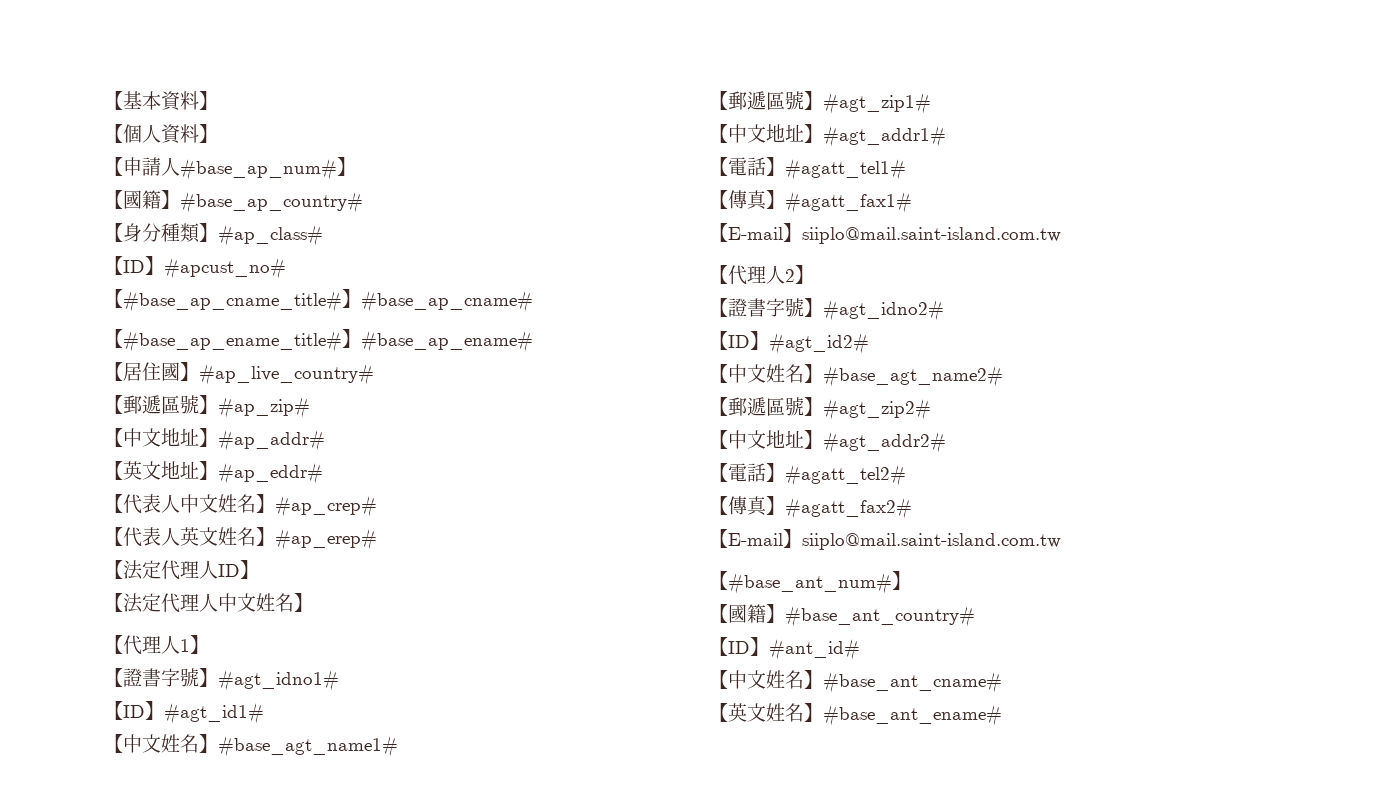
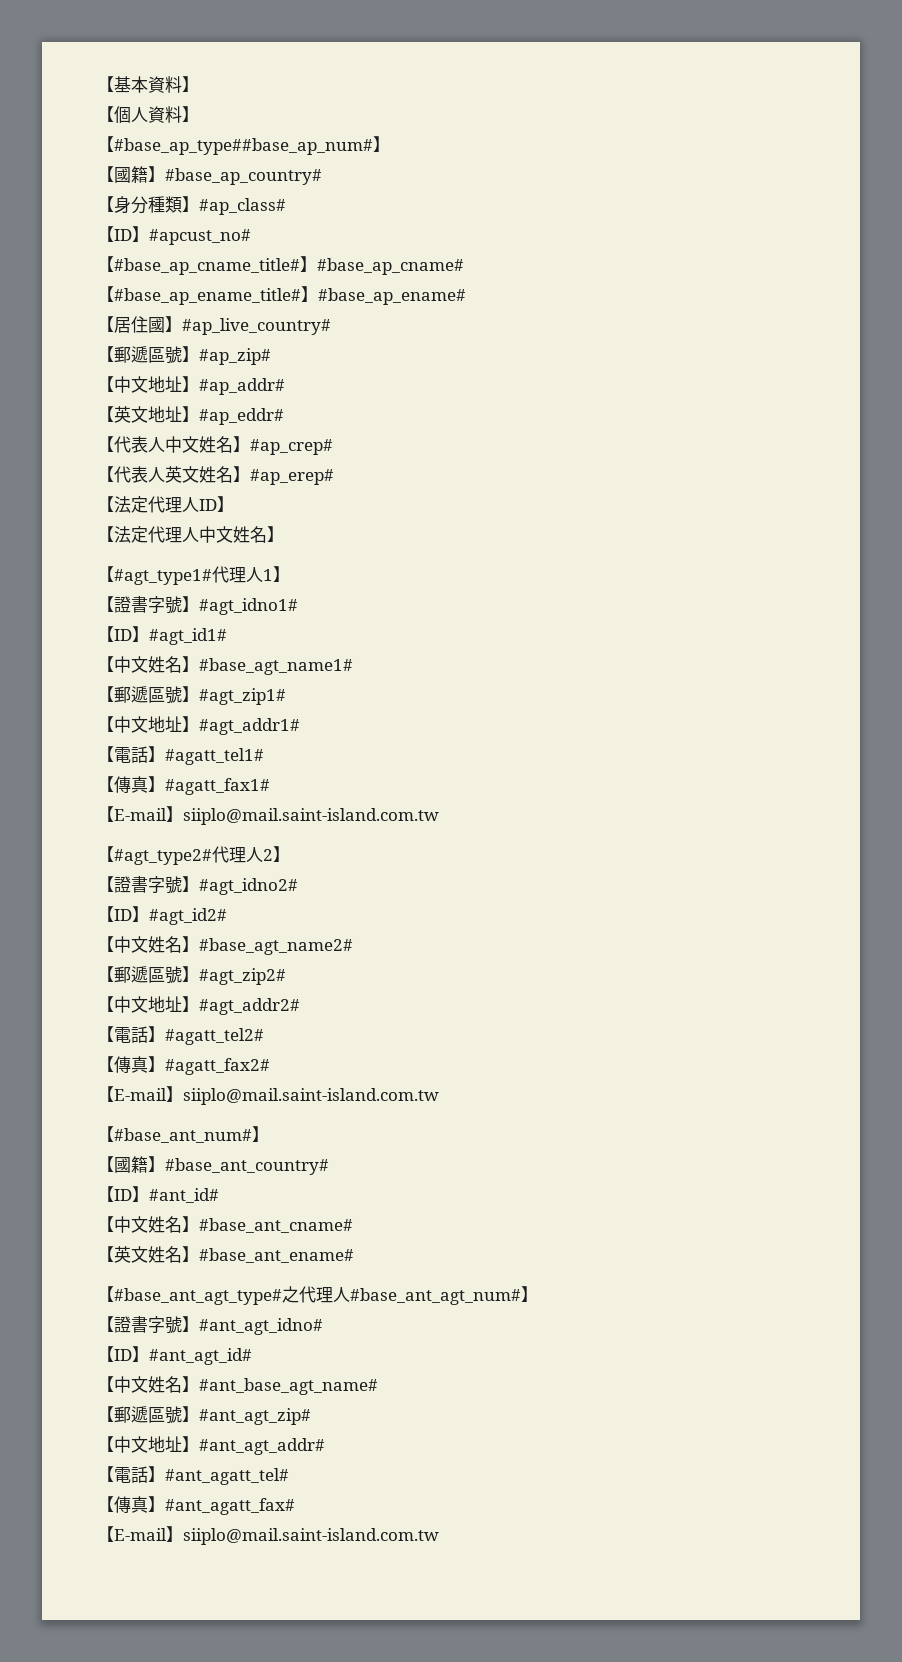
- 【申請人#base_ap_num#】
+ 【#base_ap_type##base_ap_num#】
- 【代理人1】
+ 【#agt_type1#代理人1】
- 【代理人2】
+ 【#agt_type2#代理人2】
+ 【#base_ant_agt_type#之代理人#base_ant_agt_num#】
+ 【證書字號】#ant_agt_idno#
+ 【ID】#ant_agt_id#
+ 【中文姓名】#ant_base_agt_name#
+ 【郵遞區號】#ant_agt_zip#
+ 【中文地址】#ant_agt_addr#
+ 【電話】#ant_agatt_tel#
+ 【傳真】#ant_agatt_fax#
+ 【E-mail】siiplo@mail.saint-island.com.tw

